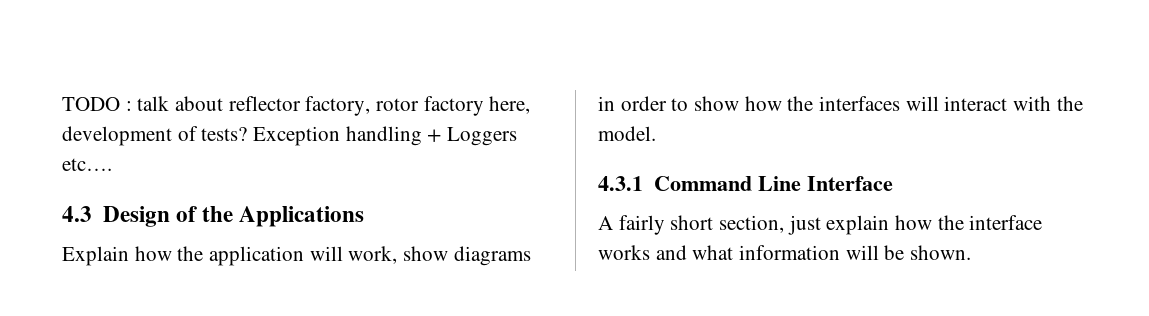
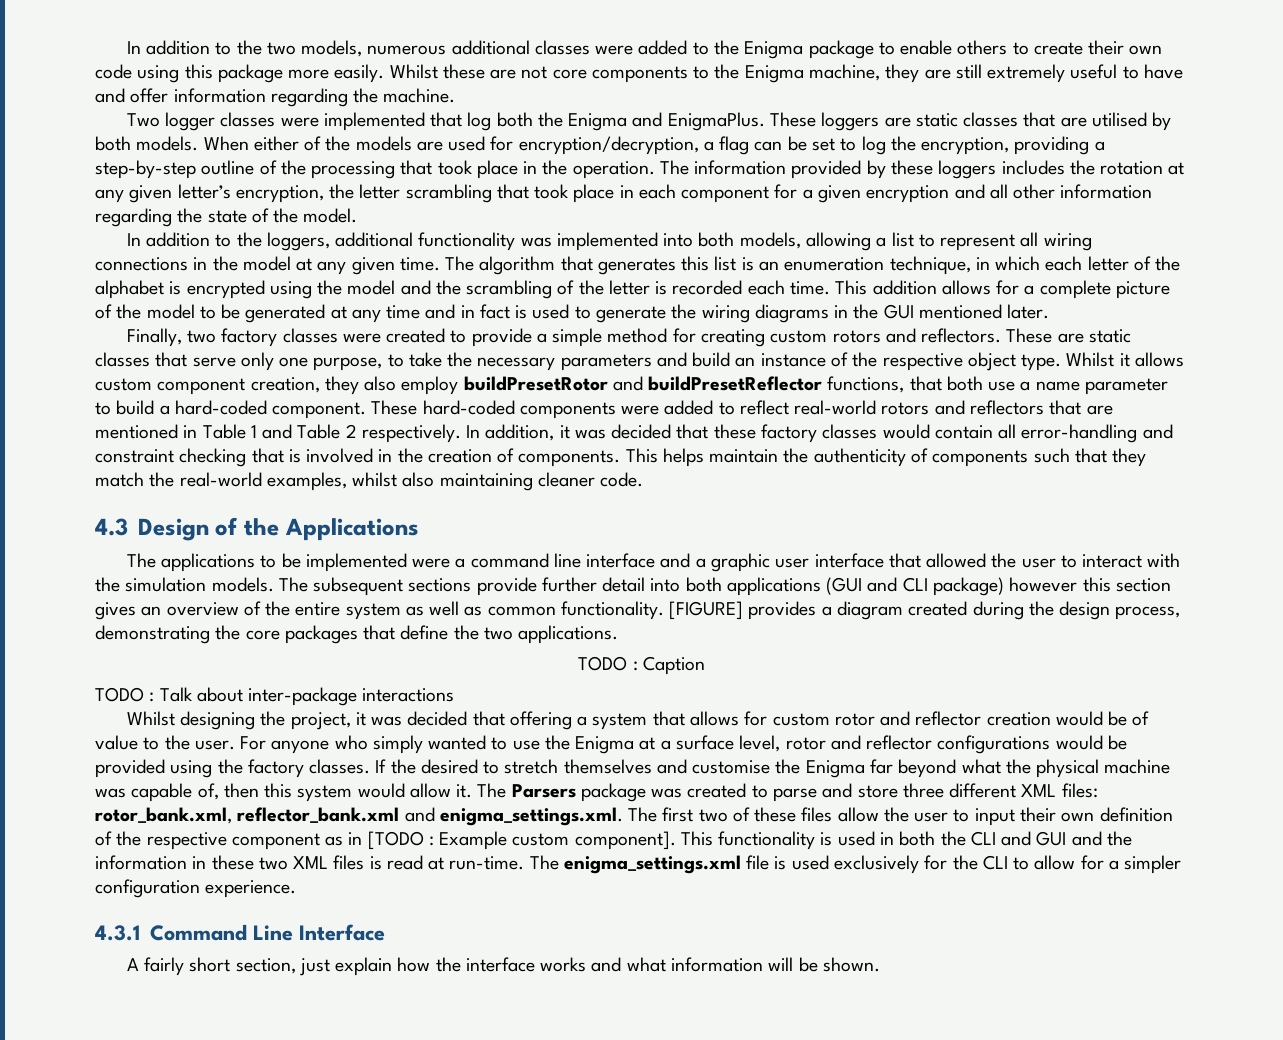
- TODO : talk about reflector factory, rotor factory here, development of tests? Exception handling + Loggers etc….
+ In addition to the two models, numerous additional classes were added to the Enigma package to enable others to create their own code using this package more easily. Whilst these are not core components to the Enigma machine, they are still extremely useful to have and offer information regarding the machine.
+ Two logger classes were implemented that log both the Enigma and EnigmaPlus. These loggers are static classes that are utilised by both models. When either of the models are used for encryption/decryption, a flag can be set to log the encryption, providing a step-by-step outline of the processing that took place in the operation. The information provided by these loggers includes the rotation at any given letter’s encryption, the letter scrambling that took place in each component for a given encryption and all other information regarding the state of the model.
+ In addition to the loggers, additional functionality was implemented into both models, allowing a list to represent all wiring connections in the model at any given time. The algorithm that generates this list is an enumeration technique, in which each letter of the alphabet is encrypted using the model and the scrambling of the letter is recorded each time. This addition allows for a complete picture of the model to be generated at any time and in fact is used to generate the wiring diagrams in the GUI mentioned later.
+ Finally, two factory classes were created to provide a simple method for creating custom rotors and reflectors. These are static classes that serve only one purpose, to take the necessary parameters and build an instance of the respective object type. Whilst it allows custom component creation, they also employ buildPresetRotor and buildPresetReflector functions, that both use a name parameter to build a hard-coded component. These hard-coded components were added to reflect real-world rotors and reflectors that are mentioned in Table 1 and Table 2 respectively. In addition, it was decided that these factory classes would contain all error-handling and constraint checking that is involved in the creation of components. This helps maintain the authenticity of components such that they match the real-world examples, whilst also maintaining cleaner code.
- Explain how the application will work, show diagrams in order to show how the interfaces will interact with the model.
+ The applications to be implemented were a command line interface and a graphic user interface that allowed the user to interact with the simulation models. The subsequent sections provide further detail into both applications (GUI and CLI package) however this section gives an overview of the entire system as well as common functionality. [FIGURE] provides a diagram created during the design process, demonstrating the core packages that define the two applications.
+ TODO : Caption
+ TODO : Talk about inter-package interactions
+ Whilst designing the project, it was decided that offering a system that allows for custom rotor and reflector creation would be of value to the user. For anyone who simply wanted to use the Enigma at a surface level, rotor and reflector configurations would be provided using the factory classes. If the desired to stretch themselves and customise the Enigma far beyond what the physical machine was capable of, then this system would allow it. The Parsers package was created to parse and store three different XML files: rotor_bank.xml, reflector_bank.xml and enigma_settings.xml. The first two of these files allow the user to input their own definition of the respective component as in [TODO : Example custom component]. This functionality is used in both the CLI and GUI and the information in these two XML files is read at run-time. The enigma_settings.xml file is used exclusively for the CLI to allow for a simpler configuration experience.

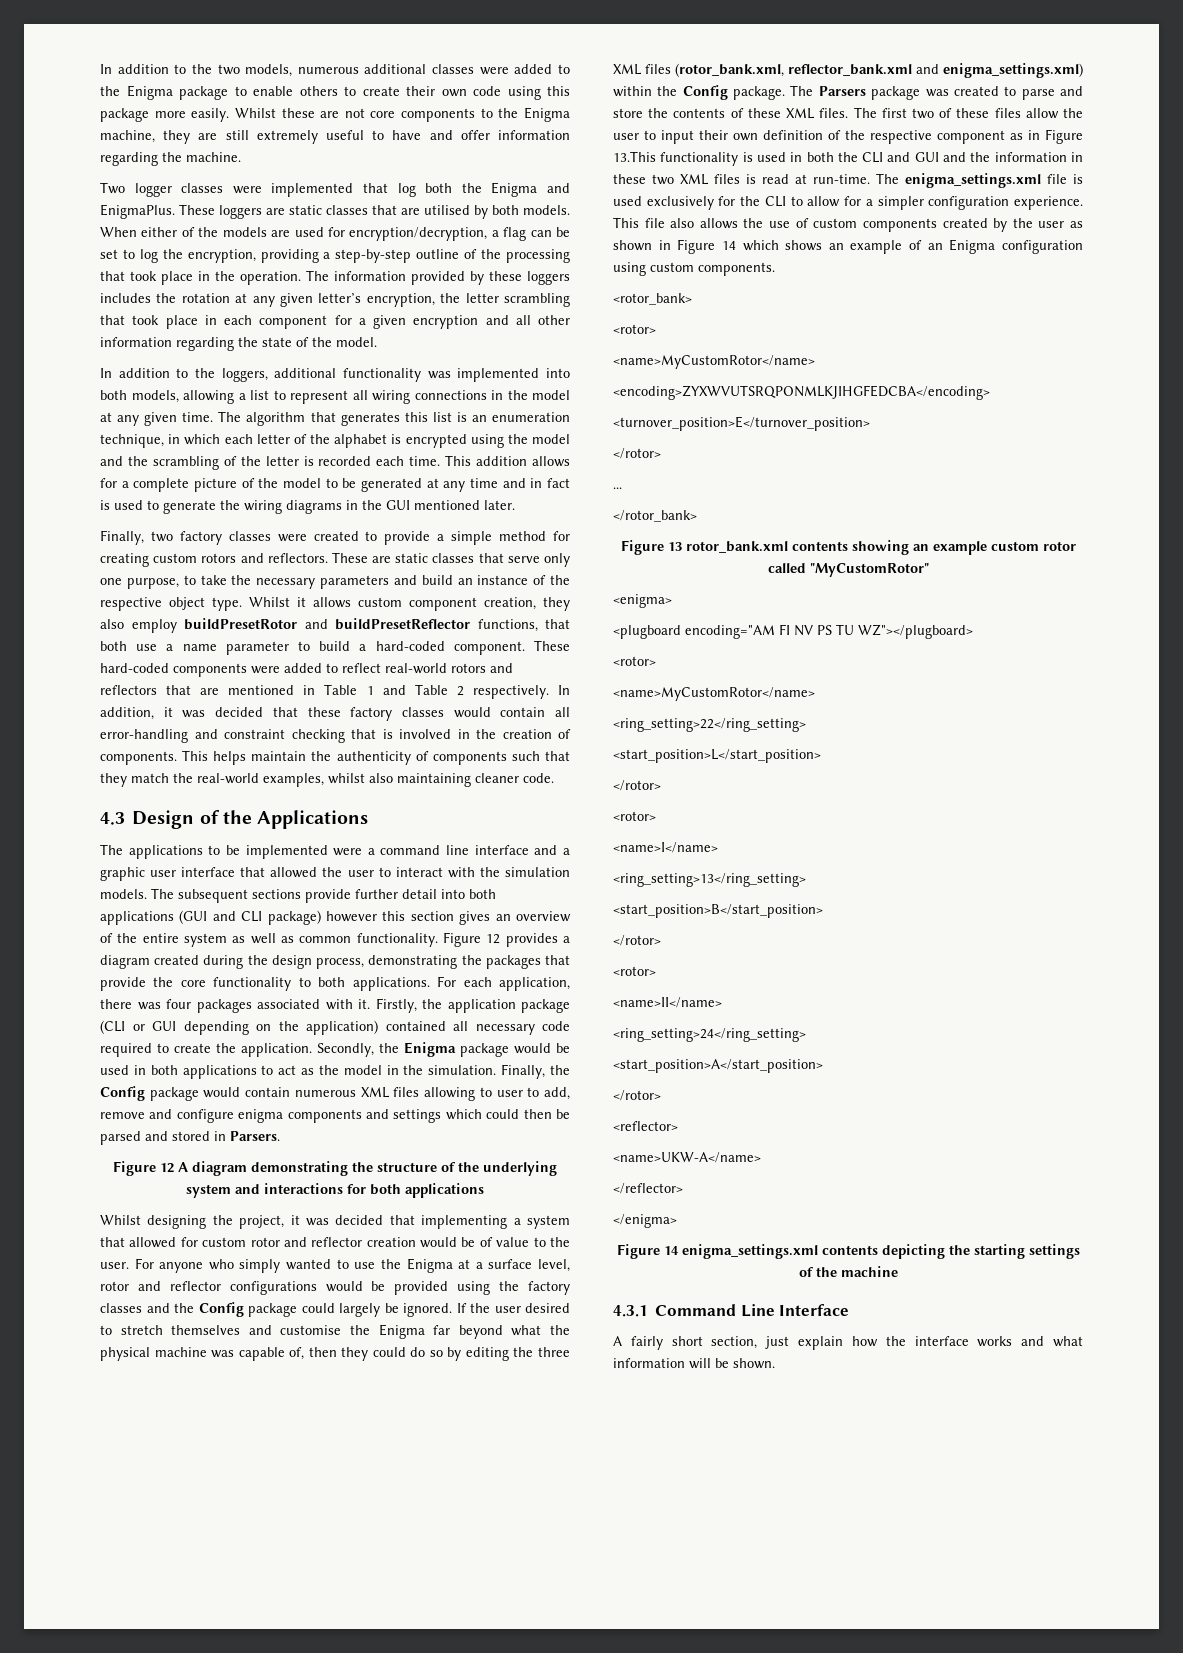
- [FIGURE] provides a diagram created during the design process, demonstrating the core packages that define the two applications.
- TODO : Caption
- TODO : Talk about inter-package interactions
+ Figure 12 provides a diagram created during the design process, demonstrating the packages that provide the core functionality to both applications. For each application, there was four packages associated with it. Firstly, the application package (CLI or GUI depending on the application) contained all necessary code required to create the application. Secondly, the Enigma package would be used in both applications to act as the model in the simulation. Finally, the Config package would contain numerous XML files allowing to user to add, remove and configure enigma components and settings which could then be parsed and stored in Parsers.
+ Figure 12 A diagram demonstrating the structure of the underlying system and interactions for both applications
- Whilst designing the project, it was decided that offering a system that allows for custom rotor and reflector creation would be of value to the user.
+ Whilst designing the project, it was decided that implementing a system that allowed for custom rotor and reflector creation would be of value to the user.
- For anyone who simply wanted to use the Enigma at a surface level, rotor and reflector configurations would be provided using the factory classes.
+ For anyone who simply wanted to use the Enigma at a surface level, rotor and reflector configurations would be provided using the factory classes and the Config package could largely be ignored.
- If the desired to stretch themselves and customise the Enigma far beyond what the physical machine was capable of, then this system would allow it.
+ If the user desired to stretch themselves and customise the Enigma far beyond what the physical machine was capable of, then they could do so by editing the three XML files (rotor_bank.xml, reflector_bank.xml and enigma_settings.xml) within the Config package.
- The Parsers package was created to parse and store three different XML files: rotor_bank.xml, reflector_bank.xml and enigma_settings.xml. The first two of these files allow the user to input their own definition of the respective component as in [TODO : Example custom component]. This functionality is used in both the CLI and GUI and the information in these two XML files is read at run-time.
+ The Parsers package was created to parse and store the contents of these XML files. The first two of these files allow the user to input their own definition of the respective component as in Figure 13.This functionality is used in both the CLI and GUI and the information in these two XML files is read at run-time.
+ This file also allows the use of custom components created by the user as shown in Figure 14 which shows an example of an Enigma configuration using custom components.
+ <rotor_bank>
+ <rotor>
+ <name>MyCustomRotor</name>
+ <encoding>ZYXWVUTSRQPONMLKJIHGFEDCBA</encoding>
+ <turnover_position>E</turnover_position>
+ </rotor>
+ ...
+ </rotor_bank>
+ Figure 13 rotor_bank.xml contents showing an example custom rotor called "MyCustomRotor"
+ <enigma>
+ <plugboard encoding="AM FI NV PS TU WZ"></plugboard>
+ <rotor>
+ <name>MyCustomRotor</name>
+ <ring_setting>22</ring_setting>
+ <start_position>L</start_position>
+ </rotor>
+ <rotor>
+ <name>I</name>
+ <ring_setting>13</ring_setting>
+ <start_position>B</start_position>
+ </rotor>
+ <rotor>
+ <name>II</name>
+ <ring_setting>24</ring_setting>
+ <start_position>A</start_position>
+ </rotor>
+ <reflector>
+ <name>UKW-A</name>
+ </reflector>
+ </enigma>
+ Figure 14 enigma_settings.xml contents depicting the starting settings of the machine

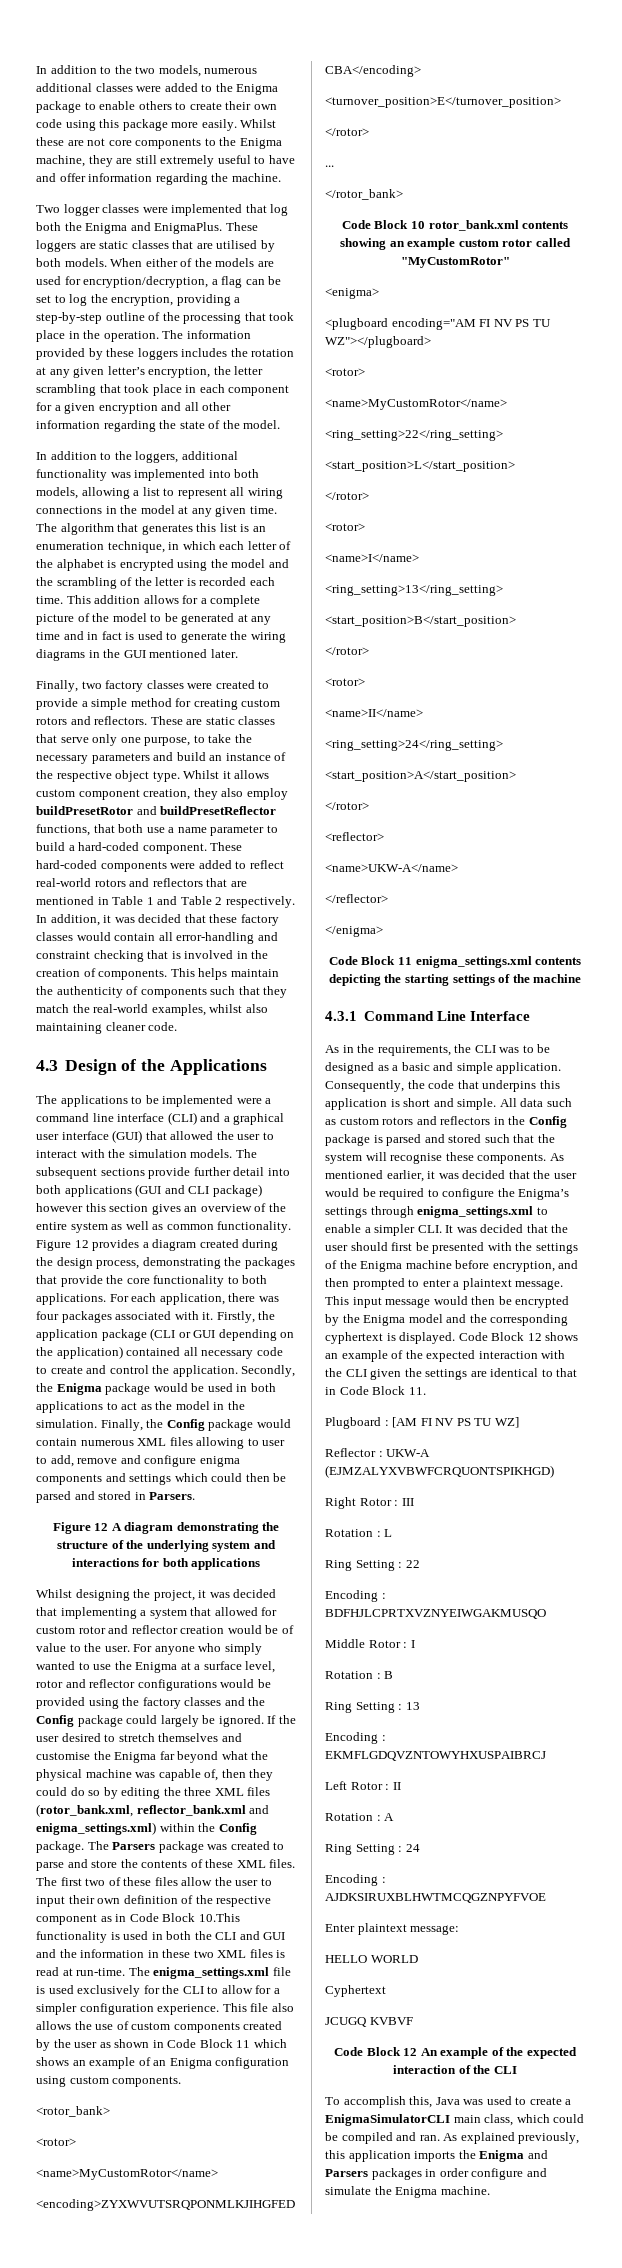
- The applications to be implemented were a command line interface and a graphic user interface that allowed the user to interact with the simulation models.
+ The applications to be implemented were a command line interface (CLI) and a graphical user interface (GUI) that allowed the user to interact with the simulation models.
- Firstly, the application package (CLI or GUI depending on the application) contained all necessary code required to create the application.
+ Firstly, the application package (CLI or GUI depending on the application) contained all necessary code to create and control the application.
- The first two of these files allow the user to input their own definition of the respective component as in Figure 13.This functionality is used in both the CLI and GUI and the information in these two XML files is read at run-time.
+ The first two of these files allow the user to input their own definition of the respective component as in Code Block 10.This functionality is used in both the CLI and GUI and the information in these two XML files is read at run-time.
- This file also allows the use of custom components created by the user as shown in Figure 14 which shows an example of an Enigma configuration using custom components.
+ This file also allows the use of custom components created by the user as shown in Code Block 11 which shows an example of an Enigma configuration using custom components.
- Figure 13 rotor_bank.xml contents showing an example custom rotor called "MyCustomRotor"
+ Code Block 10 rotor_bank.xml contents showing an example custom rotor called "MyCustomRotor"
- Figure 14 enigma_settings.xml contents depicting the starting settings of the machine
+ Code Block 11 enigma_settings.xml contents depicting the starting settings of the machine
- A fairly short section, just explain how the interface works and what information will be shown.
+ As in the requirements, the CLI was to be designed as a basic and simple application. Consequently, the code that underpins this application is short and simple. All data such as custom rotors and reflectors in the Config package is parsed and stored such that the system will recognise these components. As mentioned earlier, it was decided that the user would be required to configure the Enigma’s settings through enigma_settings.xml to enable a simpler CLI. It was decided that the user should first be presented with the settings of the Enigma machine before encryption, and then prompted to enter a plaintext message. This input message would then be encrypted by the Enigma model and the corresponding cyphertext is displayed. Code Block 12 shows an example of the expected interaction with the CLI given the settings are identical to that in Code Block 11.
+ Plugboard : [AM FI NV PS TU WZ]
+ Reflector : UKW-A (EJMZALYXVBWFCRQUONTSPIKHGD)
+ Right Rotor : III
+ Rotation : L
+ Ring Setting : 22
+ Encoding : BDFHJLCPRTXVZNYEIWGAKMUSQO
+ Middle Rotor : I
+ Rotation : B
+ Ring Setting : 13
+ Encoding : EKMFLGDQVZNTOWYHXUSPAIBRCJ
+ Left Rotor : II
+ Rotation : A
+ Ring Setting : 24
+ Encoding : AJDKSIRUXBLHWTMCQGZNPYFVOE
+ Enter plaintext message:
+ HELLO WORLD
+ Cyphertext
+ JCUGQ KVBVF
+ Code Block 12 An example of the expected interaction of the CLI
+ To accomplish this, Java was used to create a EnigmaSimulatorCLI main class, which could be compiled and ran. As explained previously, this application imports the Enigma and Parsers packages in order configure and simulate the Enigma machine.

